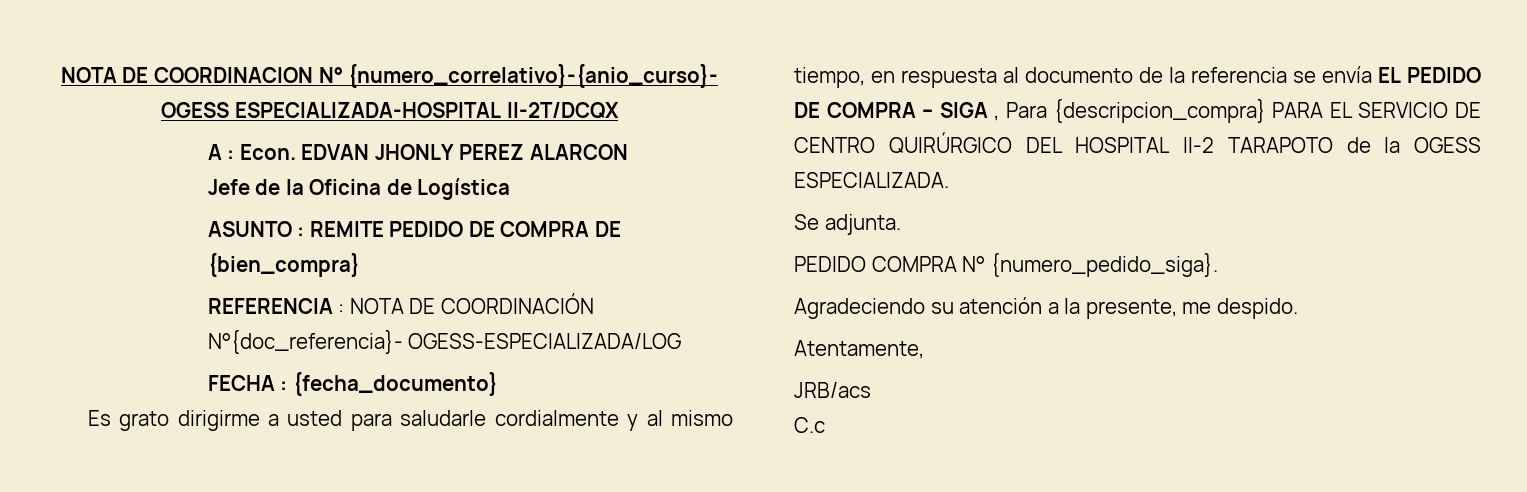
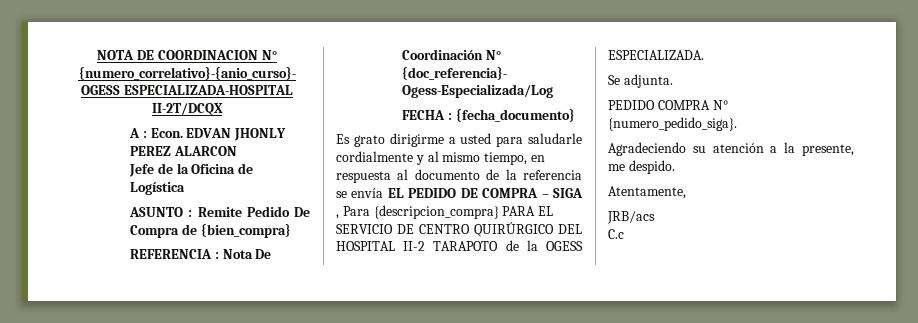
- ASUNTO : REMITE PEDIDO DE COMPRA DE {bien_compra}
- REFERENCIA : NOTA DE COORDINACIÓN N°{doc_referencia}- OGESS-ESPECIALIZADA/LOG
+ ASUNTO : Remite Pedido De Compra de {bien_compra}
+ REFERENCIA : Nota De Coordinación N° {doc_referencia}- Ogess-Especializada/Log

